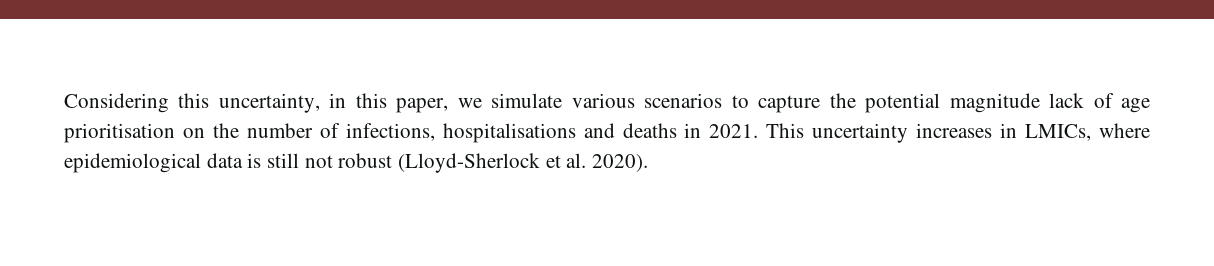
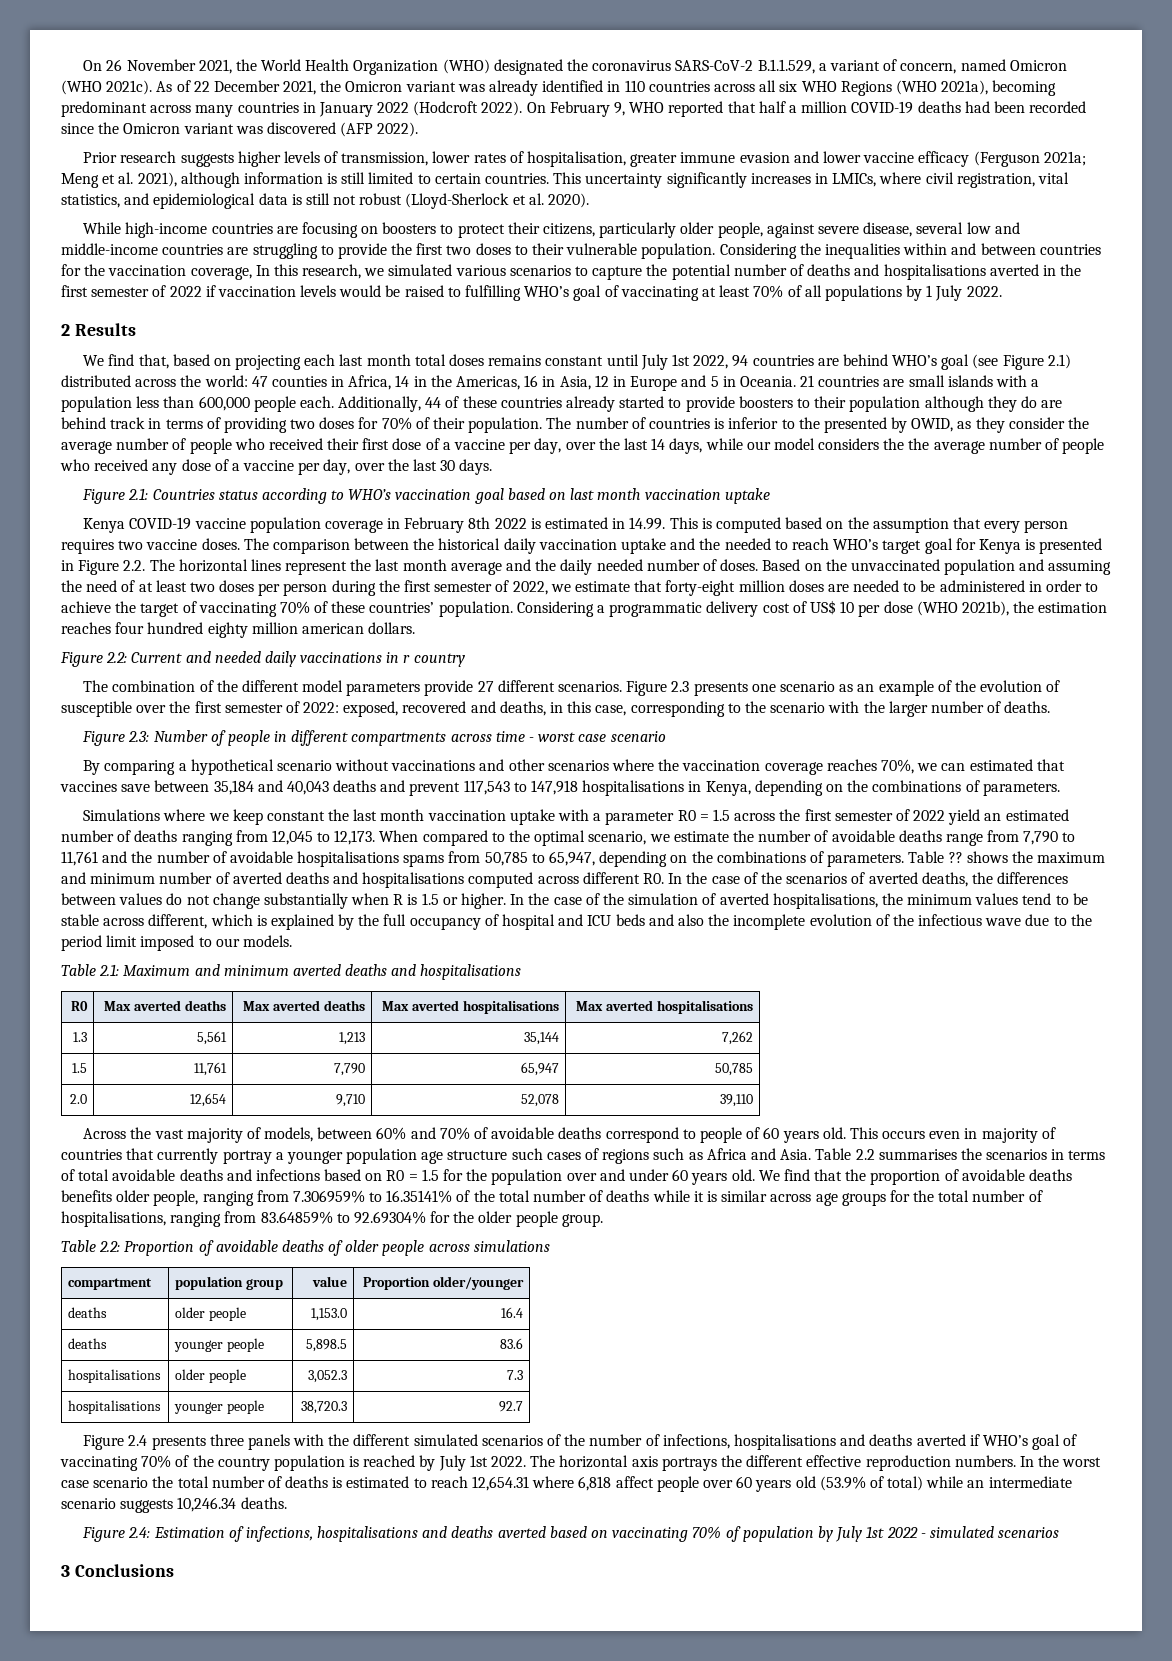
- Considering this uncertainty, in this paper, we simulate various scenarios to capture the potential magnitude lack of age prioritisation on the number of infections, hospitalisations and deaths in 2021.
+ On 26 November 2021, the World Health Organization (WHO) designated the coronavirus SARS-CoV-2 B.1.1.529, a variant of concern, named Omicron (WHO 2021c). As of 22 December 2021, the Omicron variant was already identified in 110 countries across all six WHO Regions (WHO 2021a), becoming predominant across many countries in January 2022 (Hodcroft 2022). On February 9, WHO reported that half a million COVID-19 deaths had been recorded since the Omicron variant was discovered (AFP 2022).
+ Prior research suggests higher levels of transmission, lower rates of hospitalisation, greater immune evasion and lower vaccine efficacy (Ferguson 2021a; Meng et al. 2021), although information is still limited to certain countries.
- This uncertainty increases in LMICs, where epidemiological data is still not robust (Lloyd-Sherlock et al. 2020).
+ This uncertainty significantly increases in LMICs, where civil registration, vital statistics, and epidemiological data is still not robust (Lloyd-Sherlock et al. 2020).
+ While high-income countries are focusing on boosters to protect their citizens, particularly older people, against severe disease, several low and middle-income countries are struggling to provide the first two doses to their vulnerable population. Considering the inequalities within and between countries for the vaccination coverage, In this research, we simulated various scenarios to capture the potential number of deaths and hospitalisations averted in the first semester of 2022 if vaccination levels would be raised to fulfilling WHO’s goal of vaccinating at least 70% of all populations by 1 July 2022.
+ 2 Results
+ We find that, based on projecting each last month total doses remains constant until July 1st 2022, 94 countries are behind WHO’s goal (see Figure 2.1) distributed across the world: 47 counties in Africa, 14 in the Americas, 16 in Asia, 12 in Europe and 5 in Oceania. 21 countries are small islands with a population less than 600,000 people each. Additionally, 44 of these countries already started to provide boosters to their population although they do are behind track in terms of providing two doses for 70% of their population. The number of countries is inferior to the presented by OWID, as they consider the average number of people who received their first dose of a vaccine per day, over the last 14 days, while our model considers the the average number of people who received any dose of a vaccine per day, over the last 30 days.
+ Figure 2.1: Countries status according to WHO’s vaccination goal based on last month vaccination uptake
+ Kenya COVID-19 vaccine population coverage in February 8th 2022 is estimated in 14.99. This is computed based on the assumption that every person requires two vaccine doses. The comparison between the historical daily vaccination uptake and the needed to reach WHO’s target goal for Kenya is presented in Figure 2.2. The horizontal lines represent the last month average and the daily needed number of doses. Based on the unvaccinated population and assuming the need of at least two doses per person during the first semester of 2022, we estimate that forty-eight million doses are needed to be administered in order to achieve the target of vaccinating 70% of these countries’ population. Considering a programmatic delivery cost of US$ 10 per dose (WHO 2021b), the estimation reaches four hundred eighty million american dollars.
+ Figure 2.2: Current and needed daily vaccinations in r country
+ The combination of the different model parameters provide 27 different scenarios. Figure 2.3 presents one scenario as an example of the evolution of susceptible over the first semester of 2022: exposed, recovered and deaths, in this case, corresponding to the scenario with the larger number of deaths.
+ Figure 2.3: Number of people in different compartments across time - worst case scenario
+ By comparing a hypothetical scenario without vaccinations and other scenarios where the vaccination coverage reaches 70%, we can estimated that vaccines save between 35,184 and 40,043 deaths and prevent 117,543 to 147,918 hospitalisations in Kenya, depending on the combinations of parameters.
+ Simulations where we keep constant the last month vaccination uptake with a parameter R0 = 1.5 across the first semester of 2022 yield an estimated number of deaths ranging from 12,045 to 12,173. When compared to the optimal scenario, we estimate the number of avoidable deaths range from 7,790 to 11,761 and the number of avoidable hospitalisations spams from 50,785 to 65,947, depending on the combinations of parameters. Table ?? shows the maximum and minimum number of averted deaths and hospitalisations computed across different R0. In the case of the scenarios of averted deaths, the differences between values do not change substantially when R is 1.5 or higher. In the case of the simulation of averted hospitalisations, the minimum values tend to be stable across different, which is explained by the full occupancy of hospital and ICU beds and also the incomplete evolution of the infectious wave due to the period limit imposed to our models.
+ Table 2.1: Maximum and minimum averted deaths and hospitalisations
+ R0 | Max averted deaths | Max averted deaths | Max averted hospitalisations | Max averted hospitalisations
+ 1.3 | 5,561 | 1,213 | 35,144 | 7,262
+ 1.5 | 11,761 | 7,790 | 65,947 | 50,785
+ 2.0 | 12,654 | 9,710 | 52,078 | 39,110
+ Across the vast majority of models, between 60% and 70% of avoidable deaths correspond to people of 60 years old. This occurs even in majority of countries that currently portray a younger population age structure such cases of regions such as Africa and Asia. Table 2.2 summarises the scenarios in terms of total avoidable deaths and infections based on R0 = 1.5 for the population over and under 60 years old. We find that the proportion of avoidable deaths benefits older people, ranging from 7.306959% to 16.35141% of the total number of deaths while it is similar across age groups for the total number of hospitalisations, ranging from 83.64859% to 92.69304% for the older people group.
+ Table 2.2: Proportion of avoidable deaths of older people across simulations
+ compartment | population group | value | Proportion older/younger
+ deaths | older people | 1,153.0 | 16.4
+ deaths | younger people | 5,898.5 | 83.6
+ hospitalisations | older people | 3,052.3 | 7.3
+ hospitalisations | younger people | 38,720.3 | 92.7
+ Figure 2.4 presents three panels with the different simulated scenarios of the number of infections, hospitalisations and deaths averted if WHO’s goal of vaccinating 70% of the country population is reached by July 1st 2022. The horizontal axis portrays the different effective reproduction numbers. In the worst case scenario the total number of deaths is estimated to reach 12,654.31 where 6,818 affect people over 60 years old (53.9% of total) while an intermediate scenario suggests 10,246.34 deaths.
+ Figure 2.4: Estimation of infections, hospitalisations and deaths averted based on vaccinating 70% of population by July 1st 2022 - simulated scenarios
+ 3 Conclusions

